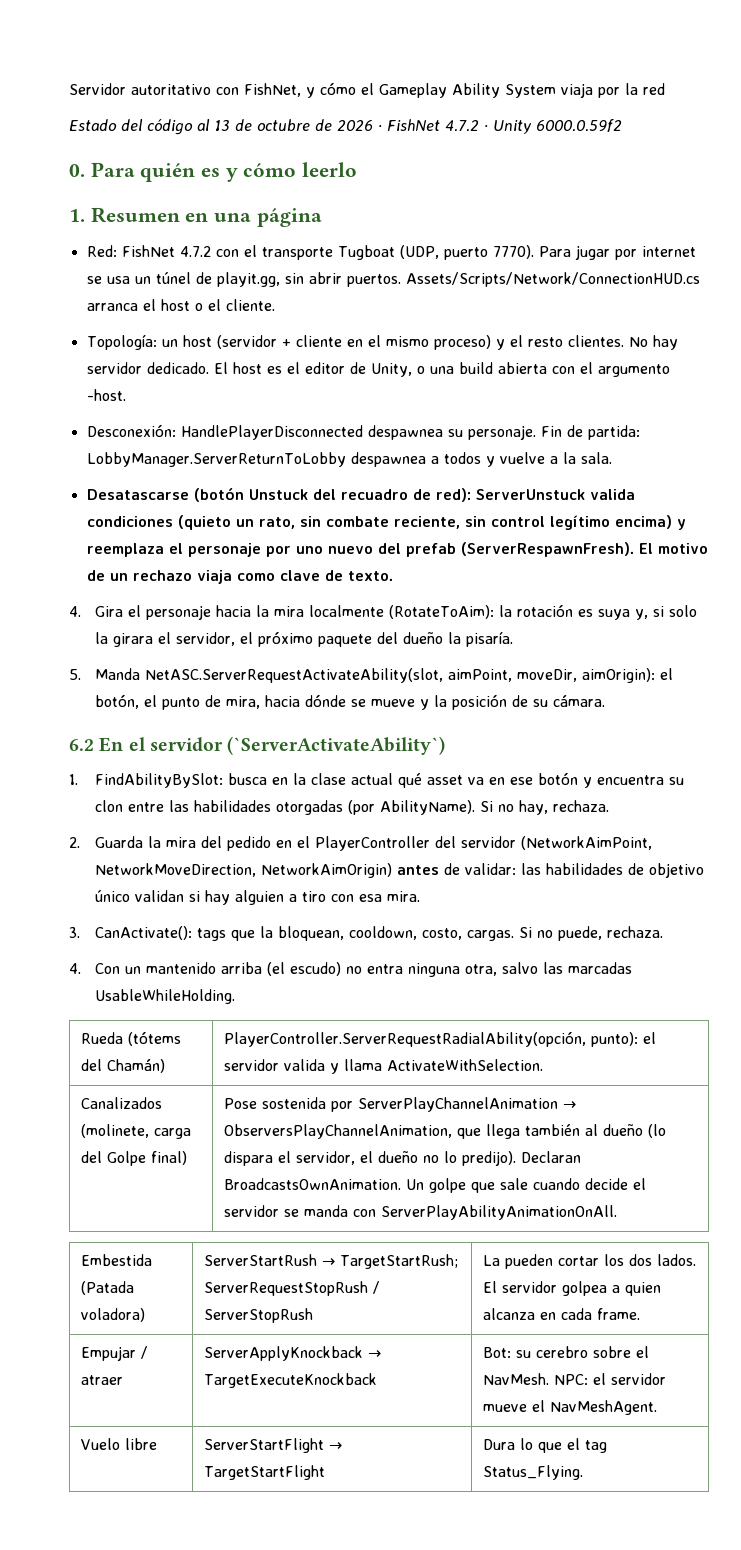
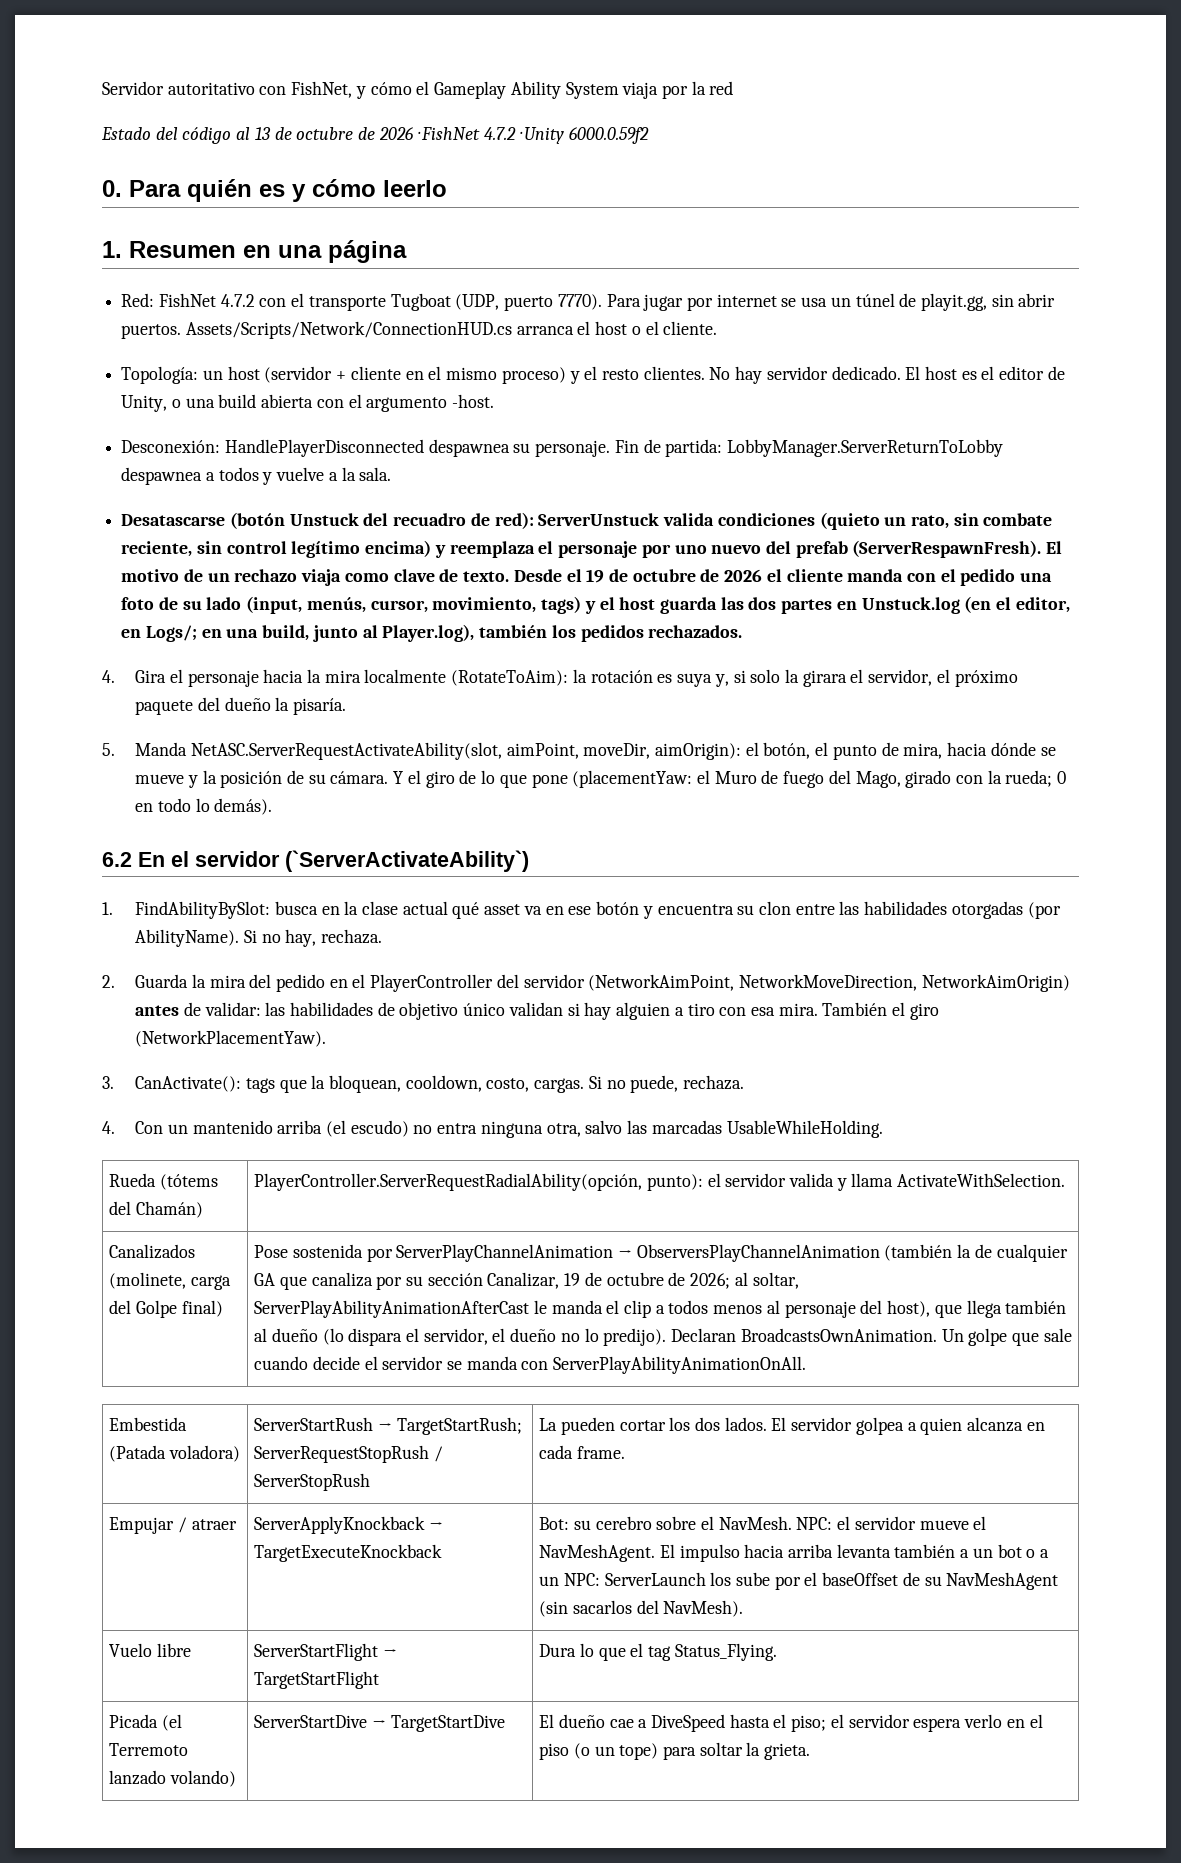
+ Desde el 19 de octubre de 2026 el cliente manda con el pedido una foto de su lado (input, menús, cursor, movimiento, tags) y el host guarda las dos partes en Unstuck.log (en el editor, en Logs/; en una build, junto al Player.log), también los pedidos rechazados.
+ Y el giro de lo que pone (placementYaw: el Muro de fuego del Mago, girado con la rueda; 0 en todo lo demás).
+ También el giro (NetworkPlacementYaw).
- Pose sostenida por ServerPlayChannelAnimation → ObserversPlayChannelAnimation, que llega también al dueño (lo dispara el servidor, el dueño no lo predijo).
+ Pose sostenida por ServerPlayChannelAnimation → ObserversPlayChannelAnimation (también la de cualquier GA que canaliza por su sección Canalizar, 19 de octubre de 2026; al soltar, ServerPlayAbilityAnimationAfterCast le manda el clip a todos menos al personaje del host), que llega también al dueño (lo dispara el servidor, el dueño no lo predijo).
+ El impulso hacia arriba levanta también a un bot o a un NPC: ServerLaunch los sube por el baseOffset de su NavMeshAgent (sin sacarlos del NavMesh).
+ Picada (el Terremoto lanzado volando) | ServerStartDive → TargetStartDive | El dueño cae a DiveSpeed hasta el piso; el servidor espera verlo en el piso (o un tope) para soltar la grieta.

